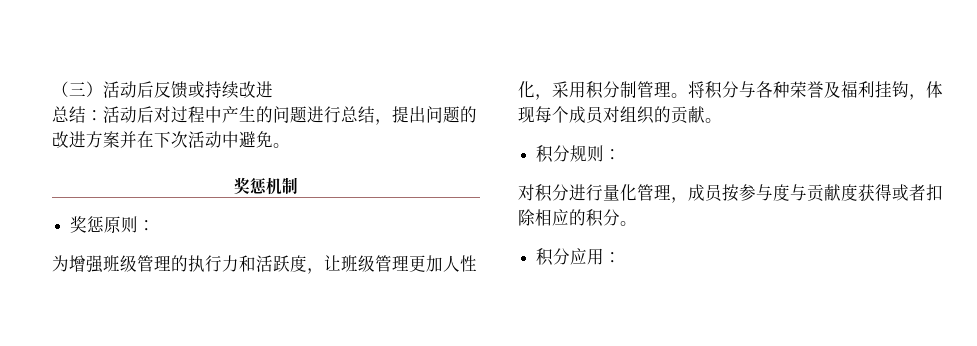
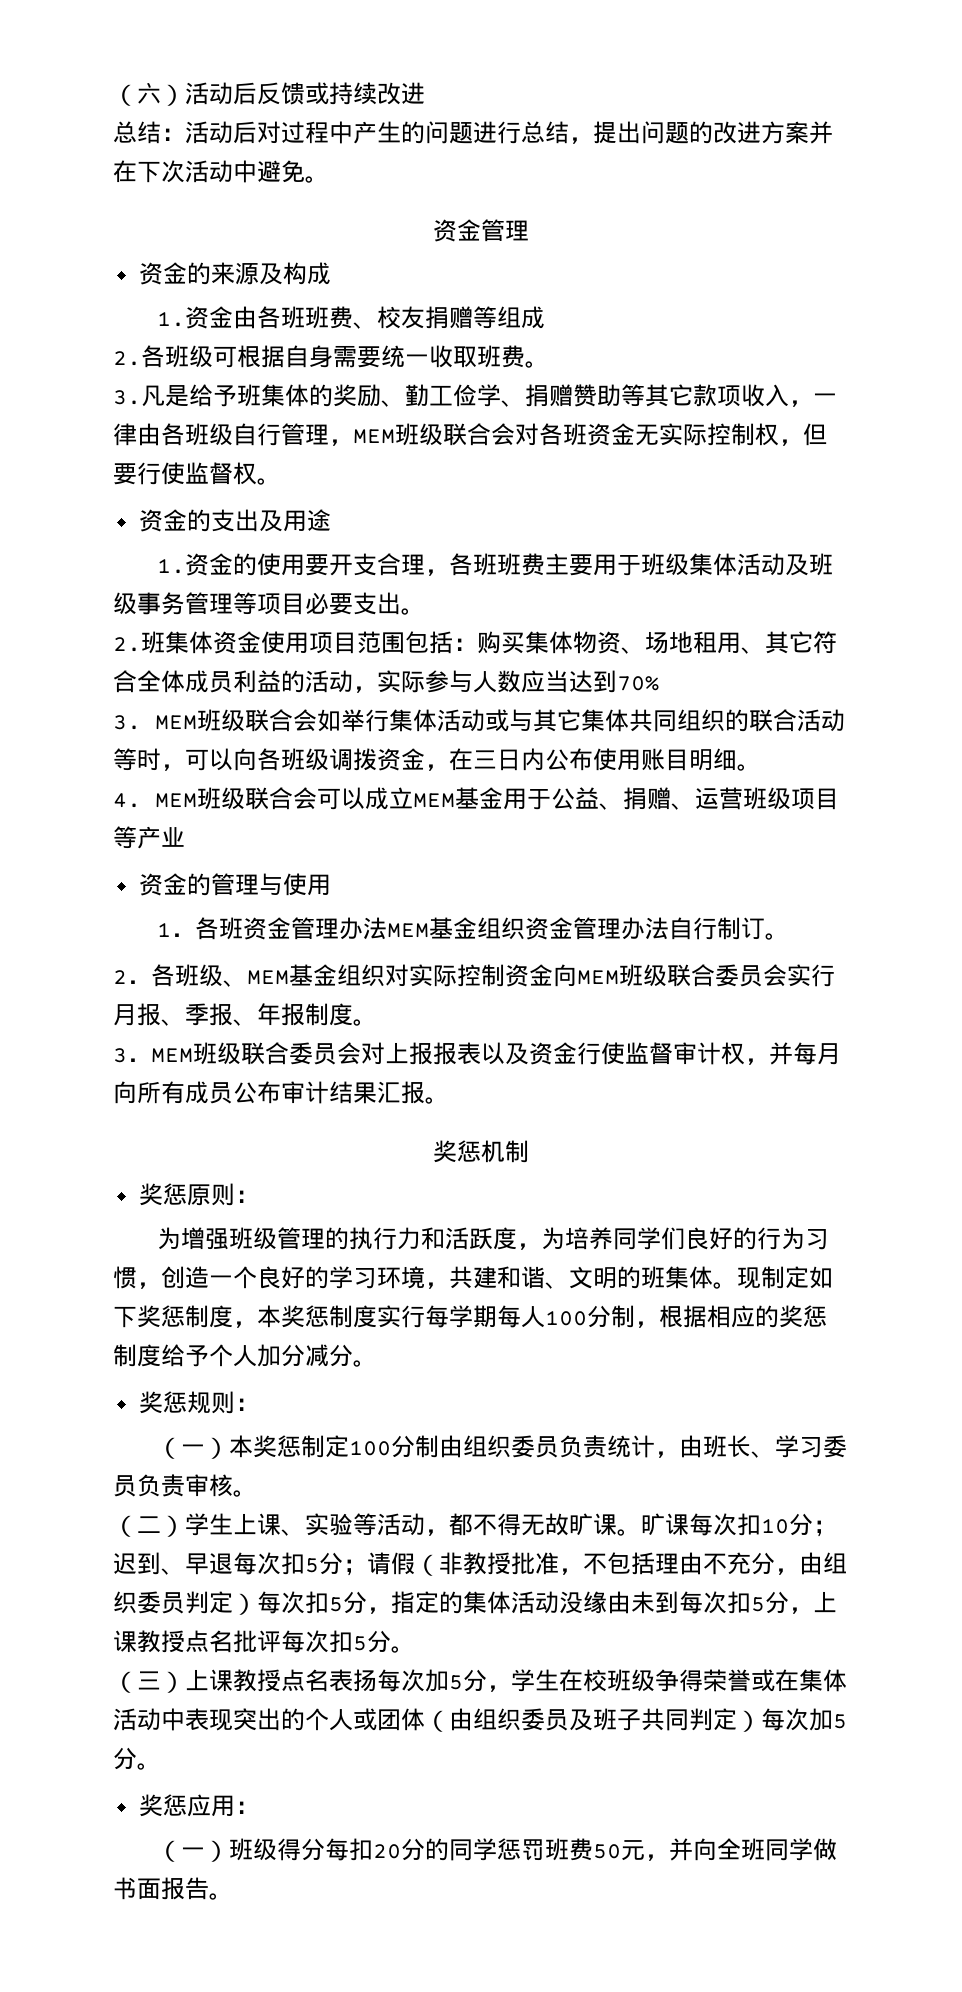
- （三）活动后反馈或持续改进
+ （六）活动后反馈或持续改进
  总结：活动后对过程中产生的问题进行总结，提出问题的改进方案并在下次活动中避免。
+ 资金管理
+ 资金的来源及构成
+ 1.资金由各班班费、校友捐赠等组成
+ 2.各班级可根据自身需要统一收取班费。
+ 3.凡是给予班集体的奖励、勤工俭学、捐赠赞助等其它款项收入，一律由各班级自行管理，MEM班级联合会对各班资金无实际控制权，但要行使监督权。
+ 资金的支出及用途
+ 1.资金的使用要开支合理，各班班费主要用于班级集体活动及班级事务管理等项目必要支出。
+ 2.班集体资金使用项目范围包括：购买集体物资、场地租用、其它符合全体成员利益的活动，实际参与人数应当达到70%
+ 3. MEM班级联合会如举行集体活动或与其它集体共同组织的联合活动等时，可以向各班级调拨资金，在三日内公布使用账目明细。
+ 4. MEM班级联合会可以成立MEM基金用于公益、捐赠、运营班级项目等产业
+ 资金的管理与使用
+ 1．各班资金管理办法MEM基金组织资金管理办法自行制订。
+ 2．各班级、MEM基金组织对实际控制资金向MEM班级联合委员会实行月报、季报、年报制度。
+ 3．MEM班级联合委员会对上报报表以及资金行使监督审计权，并每月向所有成员公布审计结果汇报。
- 为增强班级管理的执行力和活跃度，让班级管理更加人性化，采用积分制管理。将积分与各种荣誉及福利挂钩，体现每个成员对组织的贡献。
- 积分规则：
+ 为增强班级管理的执行力和活跃度，为培养同学们良好的行为习惯，创造一个良好的学习环境，共建和谐、文明的班集体。现制定如下奖惩制度，本奖惩制度实行每学期每人100分制，根据相应的奖惩制度给予个人加分减分。
+ 奖惩规则：
- 对积分进行量化管理，成员按参与度与贡献度获得或者扣除相应的积分。
- 积分应用：
+ （一）本奖惩制定100分制由组织委员负责统计，由班长、学习委员负责审核。
+ （二）学生上课、实验等活动，都不得无故旷课。旷课每次扣10分；迟到、早退每次扣5分；请假（非教授批准，不包括理由不充分，由组织委员判定）每次扣5分，指定的集体活动没缘由未到每次扣5分，上课教授点名批评每次扣5分。
+ （三）上课教授点名表扬每次加5分，学生在校班级争得荣誉或在集体活动中表现突出的个人或团体（由组织委员及班子共同判定）每次加5分。
+ 奖惩应用：
+ （一）班级得分每扣20分的同学惩罚班费50元，并向全班同学做书面报告。

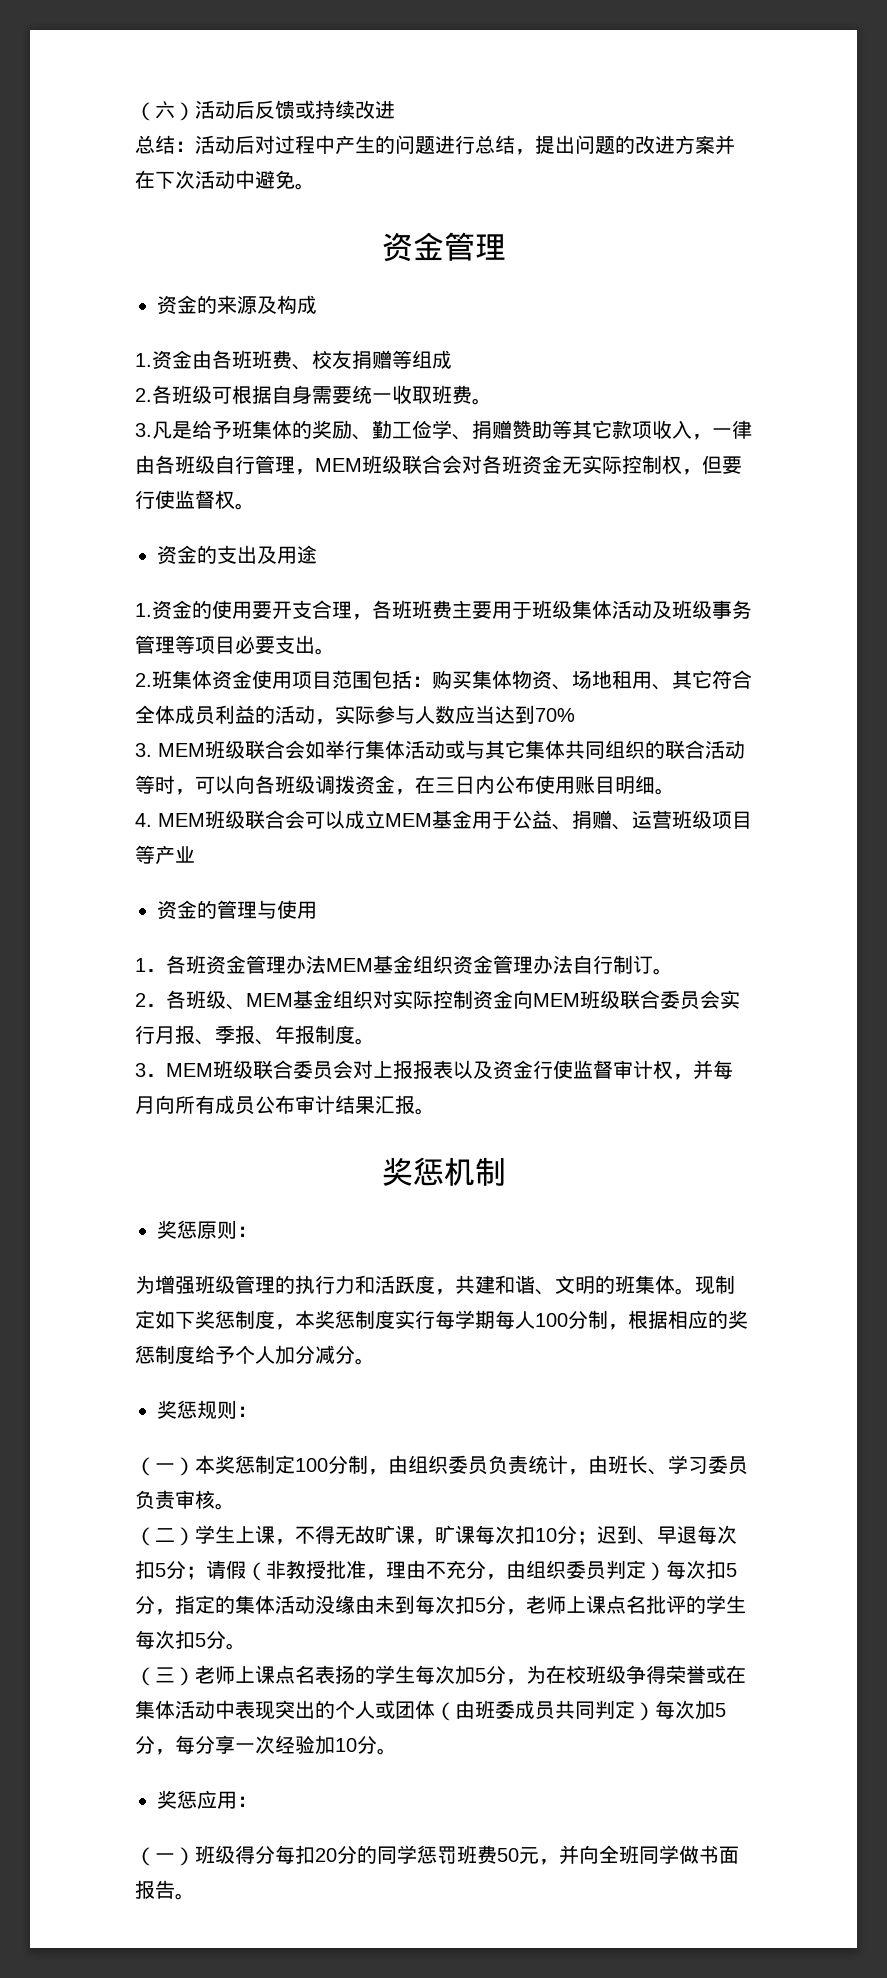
- 为增强班级管理的执行力和活跃度，为培养同学们良好的行为习惯，创造一个良好的学习环境，共建和谐、文明的班集体。
+ 为增强班级管理的执行力和活跃度，共建和谐、文明的班集体。
- （一）本奖惩制定100分制由组织委员负责统计，由班长、学习委员负责审核。
+ （一）本奖惩制定100分制，由组织委员负责统计，由班长、学习委员负责审核。
- （二）学生上课、实验等活动，都不得无故旷课。旷课每次扣10分；迟到、早退每次扣5分；请假（非教授批准，不包括理由不充分，由组织委员判定）每次扣5分，指定的集体活动没缘由未到每次扣5分，上课教授点名批评每次扣5分。
+ （二）学生上课，不得无故旷课，旷课每次扣10分；迟到、早退每次扣5分；请假（非教授批准，理由不充分，由组织委员判定）每次扣5分，指定的集体活动没缘由未到每次扣5分，老师上课点名批评的学生每次扣5分。
- （三）上课教授点名表扬每次加5分，学生在校班级争得荣誉或在集体活动中表现突出的个人或团体（由组织委员及班子共同判定）每次加5分。
+ （三）老师上课点名表扬的学生每次加5分，为在校班级争得荣誉或在集体活动中表现突出的个人或团体（由班委成员共同判定）每次加5分，每分享一次经验加10分。

